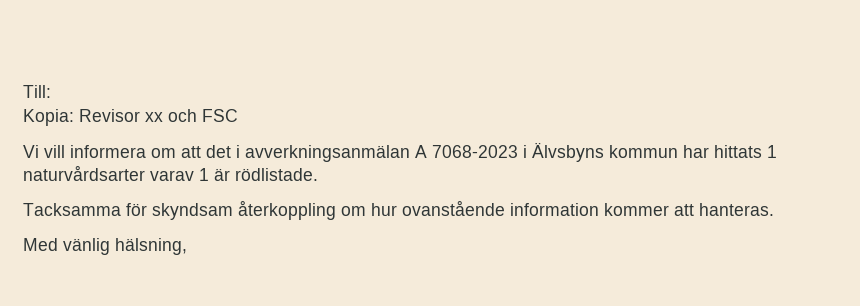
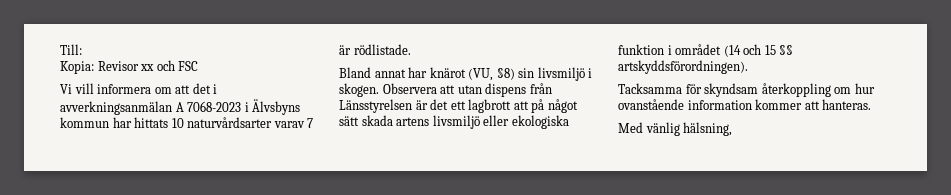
- Vi vill informera om att det i avverkningsanmälan A 7068-2023 i Älvsbyns kommun har hittats 1 naturvårdsarter varav 1 är rödlistade.
+ Vi vill informera om att det i avverkningsanmälan A 7068-2023 i Älvsbyns kommun har hittats 10 naturvårdsarter varav 7 är rödlistade.
+ Bland annat har knärot (VU, §8) sin livsmiljö i skogen. Observera att utan dispens från Länsstyrelsen är det ett lagbrott att på något sätt skada artens livsmiljö eller ekologiska funktion i området (14 och 15 §§ artskyddsförordningen).

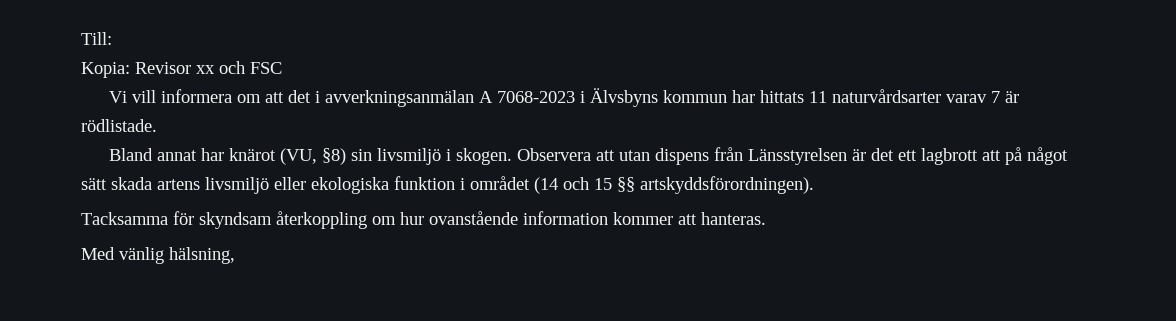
- Vi vill informera om att det i avverkningsanmälan A 7068-2023 i Älvsbyns kommun har hittats 10 naturvårdsarter varav 7 är rödlistade.
+ Vi vill informera om att det i avverkningsanmälan A 7068-2023 i Älvsbyns kommun har hittats 11 naturvårdsarter varav 7 är rödlistade.

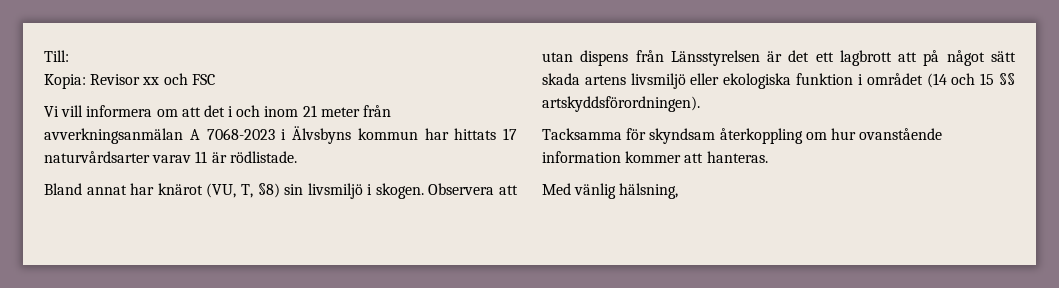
- Vi vill informera om att det i avverkningsanmälan A 7068-2023 i Älvsbyns kommun har hittats 11 naturvårdsarter varav 7 är rödlistade.
+ Vi vill informera om att det i och inom 21 meter från avverkningsanmälan A 7068-2023 i Älvsbyns kommun har hittats 17 naturvårdsarter varav 11 är rödlistade.
- Bland annat har knärot (VU, §8) sin livsmiljö i skogen.
+ Bland annat har knärot (VU, T, §8) sin livsmiljö i skogen.

